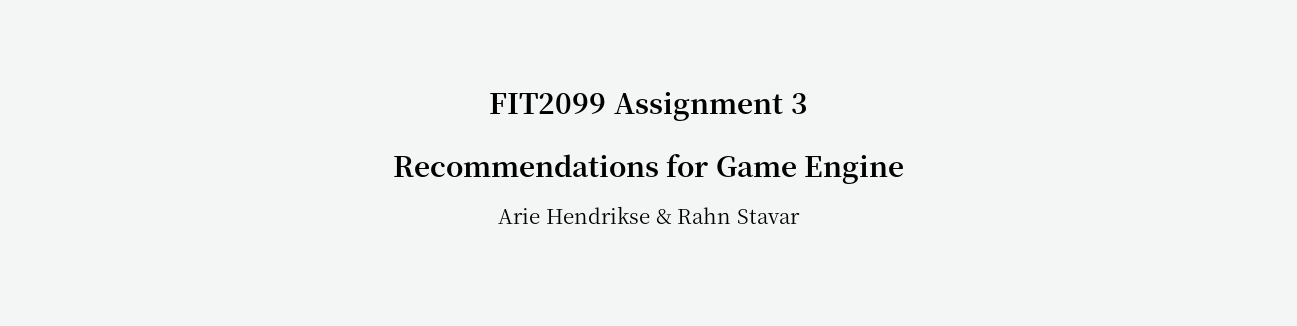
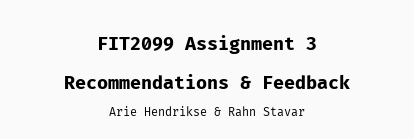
- Recommendations for Game Engine
+ Recommendations & Feedback

